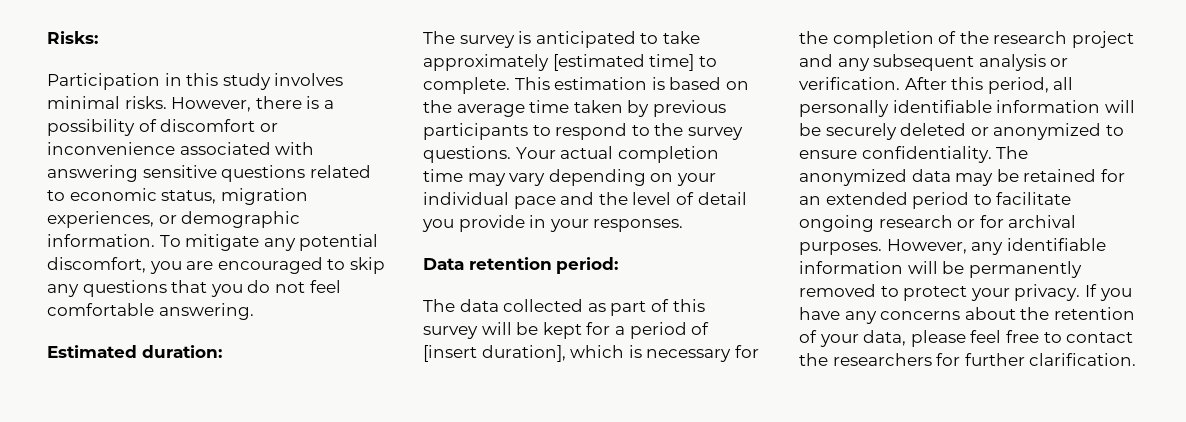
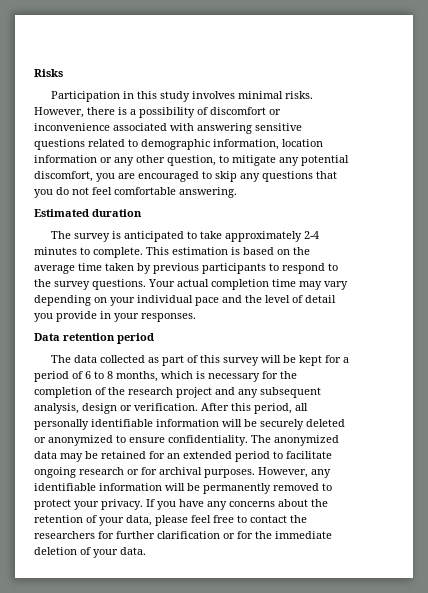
- Risks:
+ Risks
- However, there is a possibility of discomfort or inconvenience associated with answering sensitive questions related to economic status, migration experiences, or demographic information. To mitigate any potential discomfort, you are encouraged to skip any questions that you do not feel comfortable answering.
+ However, there is a possibility of discomfort or inconvenience associated with answering sensitive questions related to demographic information, location information or any other question, to mitigate any potential discomfort, you are encouraged to skip any questions that you do not feel comfortable answering.
- Estimated duration:
+ Estimated duration
- The survey is anticipated to take approximately [estimated time] to complete.
+ The survey is anticipated to take approximately 2-4 minutes to complete.
- Data retention period:
+ Data retention period
- The data collected as part of this survey will be kept for a period of [insert duration], which is necessary for the completion of the research project and any subsequent analysis or verification.
+ The data collected as part of this survey will be kept for a period of 6 to 8 months, which is necessary for the completion of the research project and any subsequent analysis, design or verification.
- If you have any concerns about the retention of your data, please feel free to contact the researchers for further clarification.
+ If you have any concerns about the retention of your data, please feel free to contact the researchers for further clarification or for the immediate deletion of your data.

